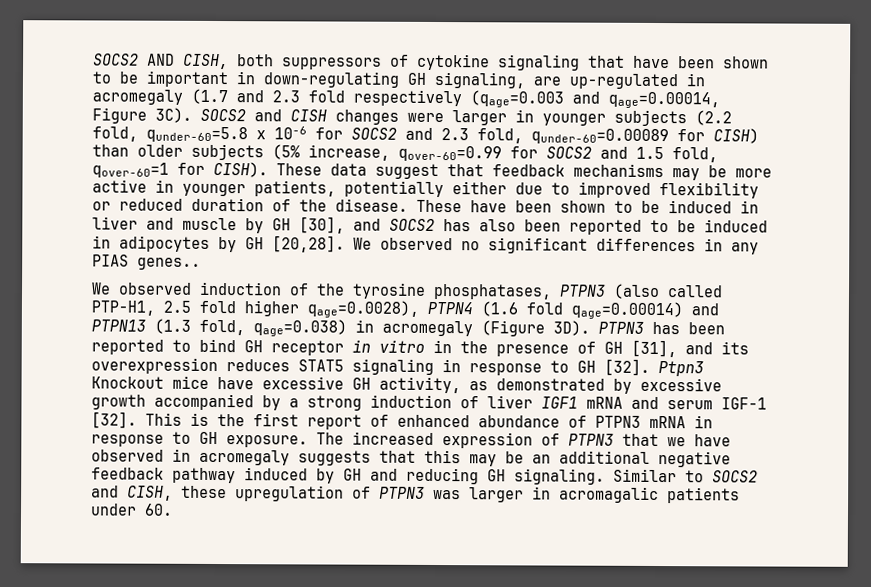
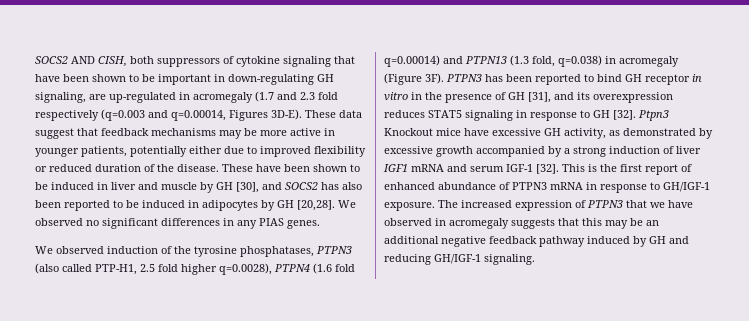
- SOCS2 AND CISH, both suppressors of cytokine signaling that have been shown to be important in down-regulating GH signaling, are up-regulated in acromegaly (1.7 and 2.3 fold respectively (qage=0.003 and qage=0.00014, Figure 3C). SOCS2 and CISH changes were larger in younger subjects (2.2 fold, qunder-60=5.8 x 10-6 for SOCS2 and 2.3 fold, qunder-60=0.00089 for CISH) than older subjects (5% increase, qover-60=0.99 for SOCS2 and 1.5 fold, qover-60=1 for CISH).
+ SOCS2 AND CISH, both suppressors of cytokine signaling that have been shown to be important in down-regulating GH signaling, are up-regulated in acromegaly (1.7 and 2.3 fold respectively (q=0.003 and q=0.00014, Figures 3D-E).
- We observed no significant differences in any PIAS genes..
+ We observed no significant differences in any PIAS genes.
- We observed induction of the tyrosine phosphatases, PTPN3 (also called PTP-H1, 2.5 fold higher qage=0.0028), PTPN4 (1.6 fold qage=0.00014) and PTPN13 (1.3 fold, qage=0.038) in acromegaly (Figure 3D).
+ We observed induction of the tyrosine phosphatases, PTPN3 (also called PTP-H1, 2.5 fold higher q=0.0028), PTPN4 (1.6 fold q=0.00014) and PTPN13 (1.3 fold, q=0.038) in acromegaly (Figure 3F).
- This is the first report of enhanced abundance of PTPN3 mRNA in response to GH exposure.
+ This is the first report of enhanced abundance of PTPN3 mRNA in response to GH/IGF-1 exposure.
- The increased expression of PTPN3 that we have observed in acromegaly suggests that this may be an additional negative feedback pathway induced by GH and reducing GH signaling. Similar to SOCS2 and CISH, these upregulation of PTPN3 was larger in acromagalic patients under 60.
+ The increased expression of PTPN3 that we have observed in acromegaly suggests that this may be an additional negative feedback pathway induced by GH and reducing GH/IGF-1 signaling.

